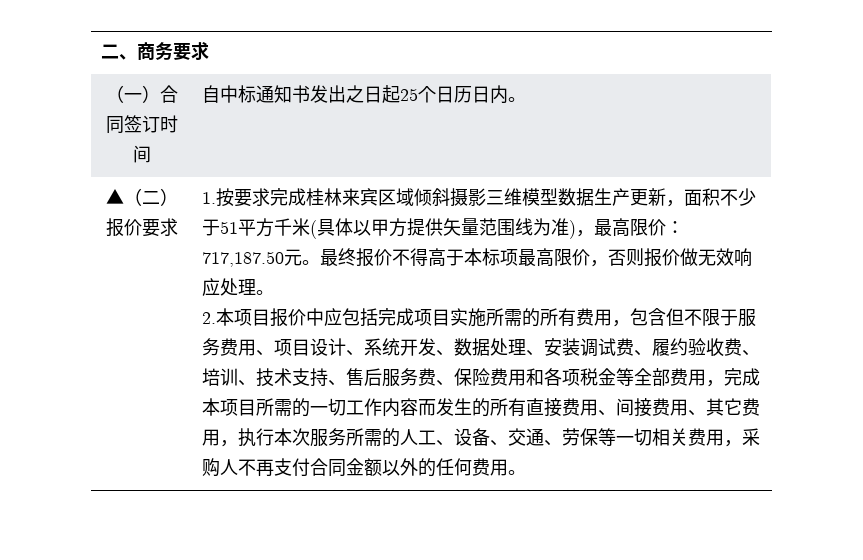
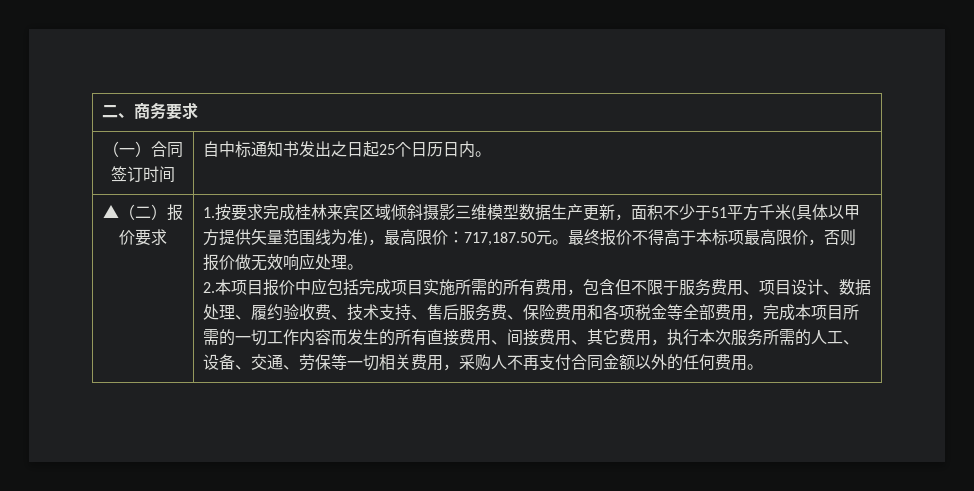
- 2.本项目报价中应包括完成项目实施所需的所有费用，包含但不限于服务费用、项目设计、系统开发、数据处理、安装调试费、履约验收费、培训、技术支持、售后服务费、保险费用和各项税金等全部费用，完成本项目所需的一切工作内容而发生的所有直接费用、间接费用、其它费用，执行本次服务所需的人工、设备、交通、劳保等一切相关费用，采购人不再支付合同金额以外的任何费用。
+ 2.本项目报价中应包括完成项目实施所需的所有费用，包含但不限于服务费用、项目设计、数据处理、履约验收费、技术支持、售后服务费、保险费用和各项税金等全部费用，完成本项目所需的一切工作内容而发生的所有直接费用、间接费用、其它费用，执行本次服务所需的人工、设备、交通、劳保等一切相关费用，采购人不再支付合同金额以外的任何费用。

